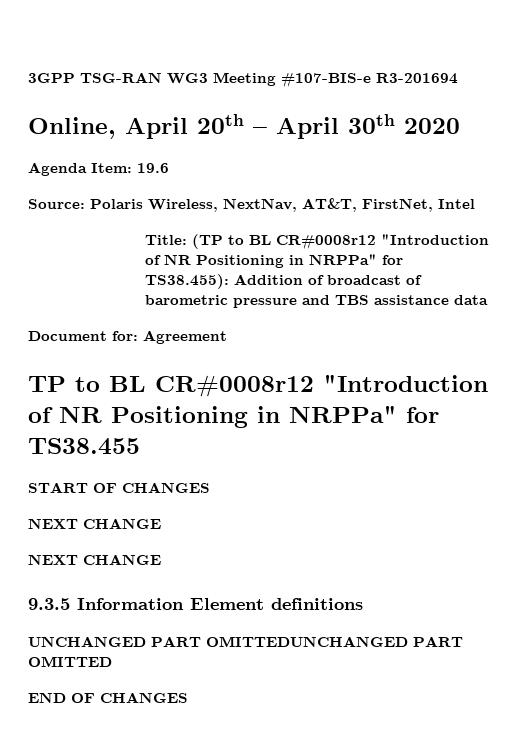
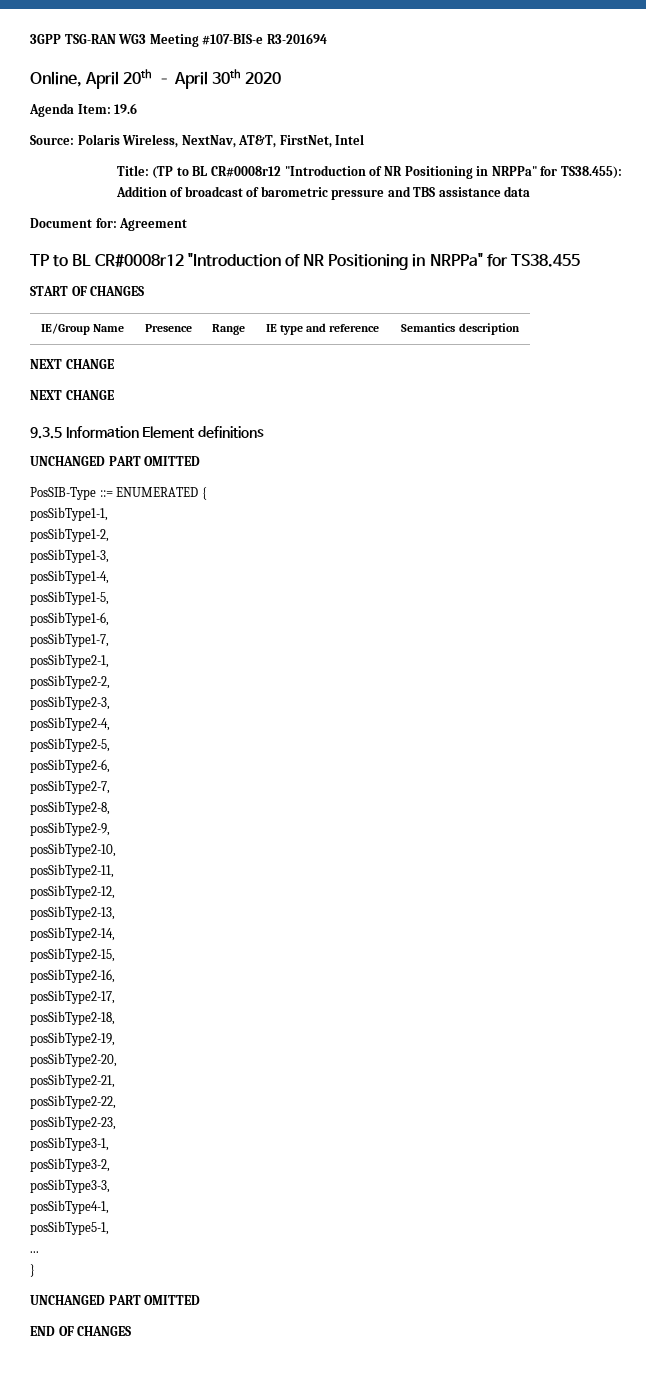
+ IE/Group Name | Presence | Range | IE type and reference | Semantics description
  9.3.5 Information Element definitions
- UNCHANGED PART OMITTEDUNCHANGED PART OMITTED
+ UNCHANGED PART OMITTED
+ PosSIB-Type ::= ENUMERATED {
+ posSibType1-1,
+ posSibType1-2,
+ posSibType1-3,
+ posSibType1-4,
+ posSibType1-5,
+ posSibType1-6,
+ posSibType1-7,
+ posSibType2-1,
+ posSibType2-2,
+ posSibType2-3,
+ posSibType2-4,
+ posSibType2-5,
+ posSibType2-6,
+ posSibType2-7,
+ posSibType2-8,
+ posSibType2-9,
+ posSibType2-10,
+ posSibType2-11,
+ posSibType2-12,
+ posSibType2-13,
+ posSibType2-14,
+ posSibType2-15,
+ posSibType2-16,
+ posSibType2-17,
+ posSibType2-18,
+ posSibType2-19,
+ posSibType2-20,
+ posSibType2-21,
+ posSibType2-22,
+ posSibType2-23,
+ posSibType3-1,
+ posSibType3-2,
+ posSibType3-3,
+ posSibType4-1,
+ posSibType5-1,
+ ...
+ }
+ UNCHANGED PART OMITTED

